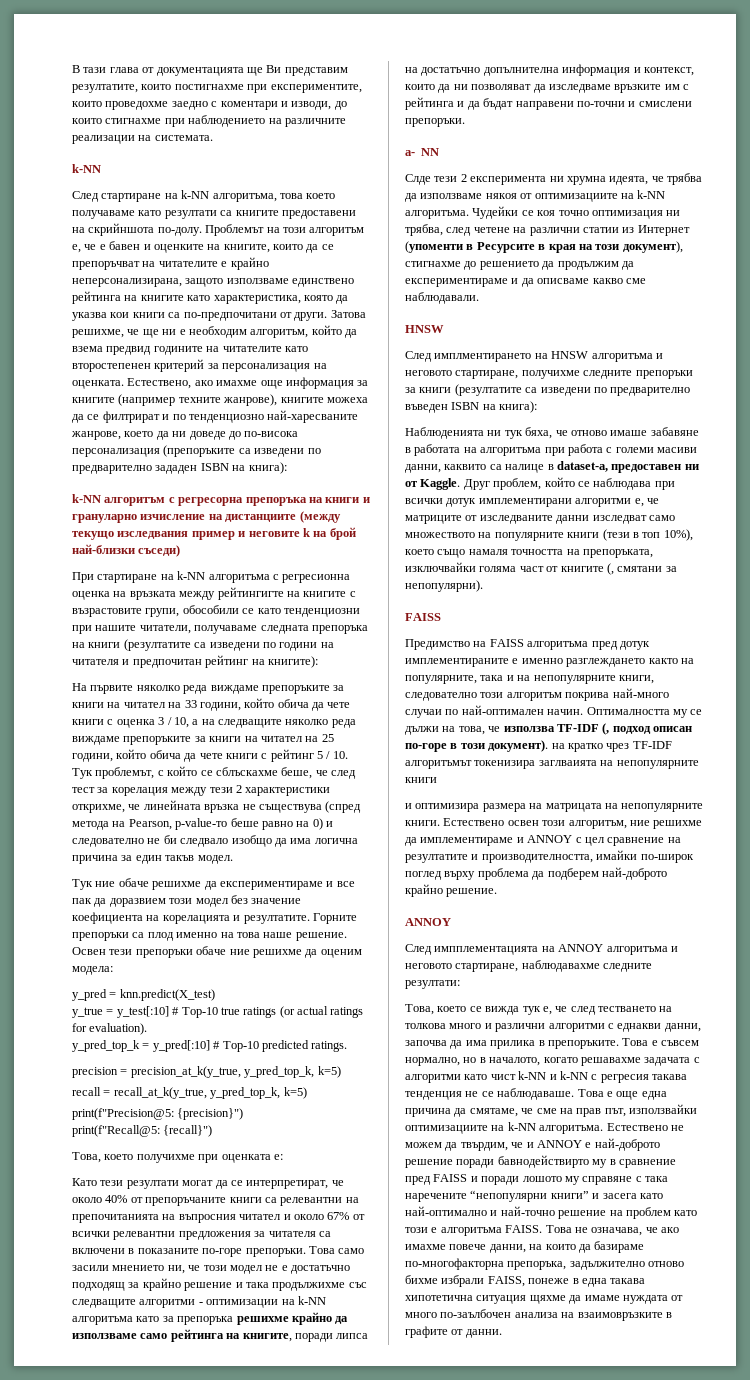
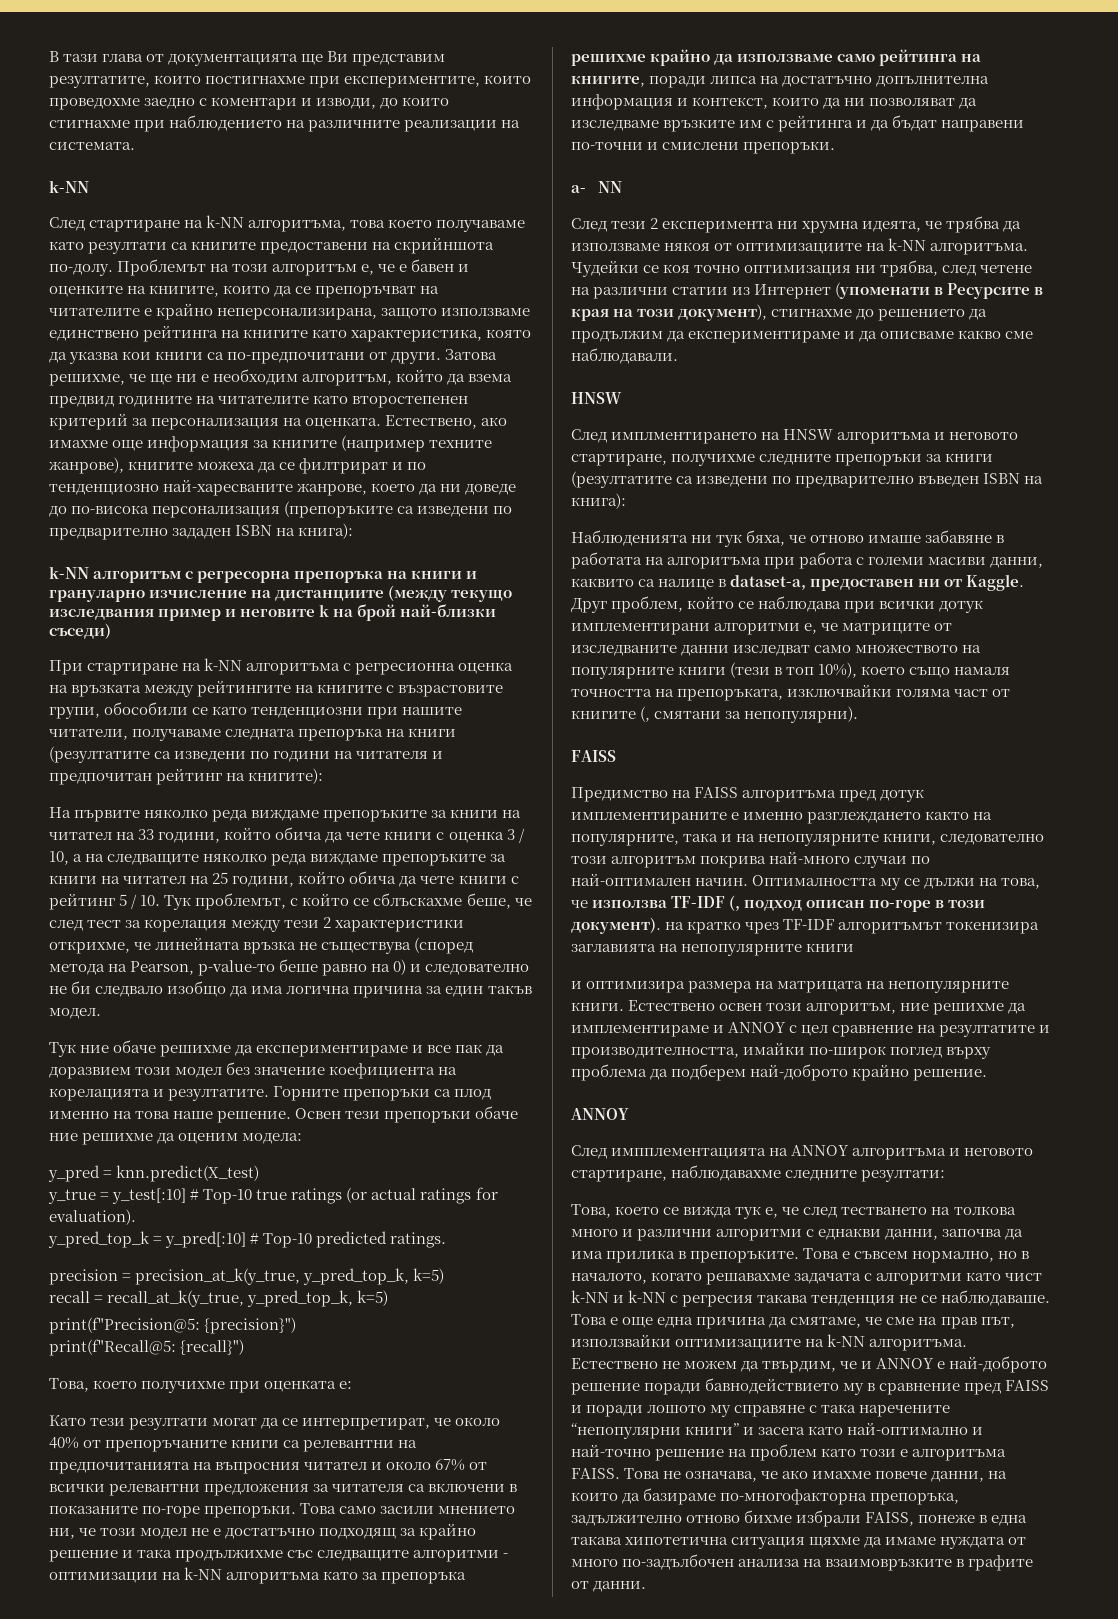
- При стартиране на k-NN алгоритъма с регресионна оценка на връзката между рейтингигте на книгите с възрастовите групи, обособили се като тенденциозни при нашите читатели, получаваме следната препоръка на книги (резултатите са изведени по години на читателя и предпочитан рейтинг на книгите):
+ При стартиране на k-NN алгоритъма с регресионна оценка на връзката между рейтингите на книгите с възрастовите групи, обособили се като тенденциозни при нашите читатели, получаваме следната препоръка на книги (резултатите са изведени по години на читателя и предпочитан рейтинг на книгите):
- На първите няколко реда виждаме препоръките за книги на читател на 33 години, който обича да чете книги с оценка 3 / 10, а на следващите няколко реда виждаме препоръките за книги на читател на 25 години, който обича да чете книги с рейтинг 5 / 10. Тук проблемът, с който се сблъскахме беше, че след тест за корелация между тези 2 характеристики открихме, че линейната връзка не съществува (спред метода на Pearson, p-value-то беше равно на 0) и следователно не би следвало изобщо да има логична причина за един такъв модел.
+ На първите няколко реда виждаме препоръките за книги на читател на 33 години, който обича да чете книги с оценка 3 / 10, а на следващите няколко реда виждаме препоръките за книги на читател на 25 години, който обича да чете книги с рейтинг 5 / 10. Тук проблемът, с който се сблъскахме беше, че след тест за корелация между тези 2 характеристики открихме, че линейната връзка не съществува (според метода на Pearson, p-value-то беше равно на 0) и следователно не би следвало изобщо да има логична причина за един такъв модел.
- Като тези резултати могат да се интерпретират, че около 40% от препоръчаните книги са релевантни на препочитанията на въпросния читател и около 67% от всички релевантни предложения за читателя са включени в показаните по-горе препоръки.
+ Като тези резултати могат да се интерпретират, че около 40% от препоръчаните книги са релевантни на предпочитанията на въпросния читател и около 67% от всички релевантни предложения за читателя са включени в показаните по-горе препоръки.
- Слде тези 2 експеримента ни хрумна идеята, че трябва да използваме някоя от оптимизациите на k-NN алгоритъма.
+ След тези 2 експеримента ни хрумна идеята, че трябва да използваме някоя от оптимизациите на k-NN алгоритъма.
- Чудейки се коя точно оптимизация ни трябва, след четене на различни статии из Интернет (упоменти в Ресурсите в края на този документ), стигнахме до решението да продължим да експериментираме и да описваме какво сме наблюдавали.
+ Чудейки се коя точно оптимизация ни трябва, след четене на различни статии из Интернет (упоменати в Ресурсите в края на този документ), стигнахме до решението да продължим да експериментираме и да описваме какво сме наблюдавали.
- Оптималността му се дължи на това, че използва TF-IDF (, подход описан по-горе в този документ). на кратко чрез TF-IDF алгоритъмът токенизира заглваията на непопулярните книги
+ Оптималността му се дължи на това, че използва TF-IDF (, подход описан по-горе в този документ). на кратко чрез TF-IDF алгоритъмът токенизира заглавията на непопулярните книги
- Естествено не можем да твърдим, че и ANNOY е най-доброто решение поради бавнодействирто му в сравнение пред FAISS и поради лошото му справяне с така наречените “непопулярни книги” и засега като най-оптимално и най-точно решение на проблем като този е алгоритъма FAISS.
+ Естествено не можем да твърдим, че и ANNOY е най-доброто решение поради бавнодействиeто му в сравнение пред FAISS и поради лошото му справяне с така наречените “непопулярни книги” и засега като най-оптимално и най-точно решение на проблем като този е алгоритъма FAISS.
- Това не означава, че ако имахме повече данни, на които да базираме по-многофакторна препоръка, задължително отново бихме избрали FAISS, понеже в една такава хипотетична ситуация щяхме да имаме нуждата от много по-заълбочен анализа на взаимовръзките в графите от данни.
+ Това не означава, че ако имахме повече данни, на които да базираме по-многофакторна препоръка, задължително отново бихме избрали FAISS, понеже в една такава хипотетична ситуация щяхме да имаме нуждата от много по-задълбочен анализа на взаимовръзките в графите от данни.

